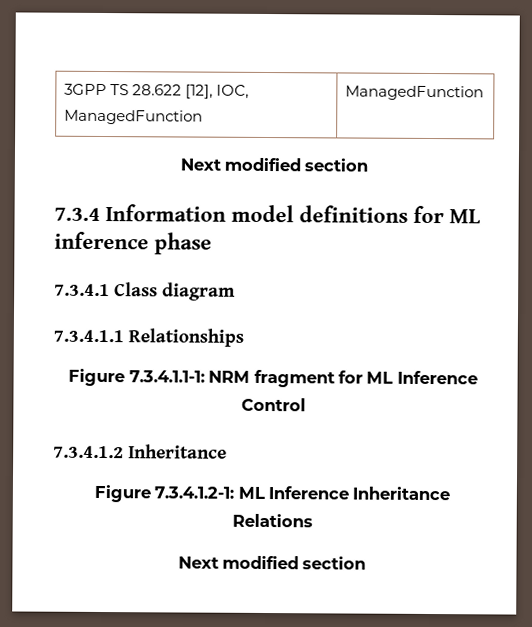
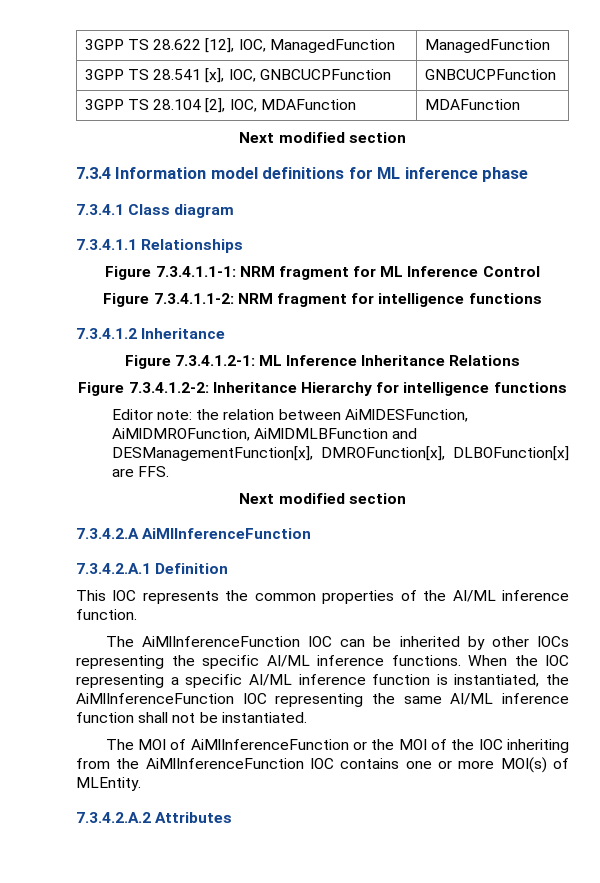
+ 3GPP TS 28.541 [x], IOC, GNBCUCPFunction | GNBCUCPFunction
+ 3GPP TS 28.104 [2], IOC, MDAFunction | MDAFunction
+ Figure 7.3.4.1.1-2: NRM fragment for intelligence functions
  Figure 7.3.4.1.2-1: ML Inference Inheritance Relations
+ Figure 7.3.4.1.2-2: Inheritance Hierarchy for intelligence functions
+ Editor note: the relation between AiMlDESFunction, AiMlDMROFunction, AiMlDMLBFunction and DESManagementFunction[x], DMROFunction[x], DLBOFunction[x] are FFS.
  Next modified section
+ 7.3.4.2.A AiMlInferenceFunction
+ 7.3.4.2.A.1 Definition
+ This IOC represents the common properties of the AI/ML inference function.
+ The AiMlInferenceFunction IOC can be inherited by other IOCs representing the specific AI/ML inference functions. When the IOC representing a specific AI/ML inference function is instantiated, the AiMlInferenceFunction IOC representing the same AI/ML inference function shall not be instantiated.
+ The MOI of AiMlInferenceFunction or the MOI of the IOC inheriting from the AiMlInferenceFunction IOC contains one or more MOI(s) of MLEntity.
+ 7.3.4.2.A.2 Attributes

